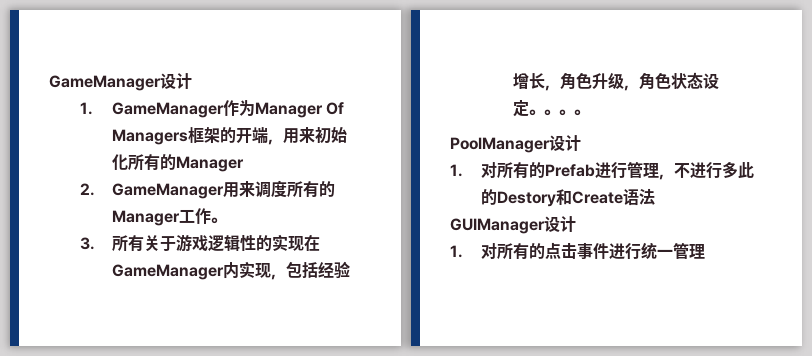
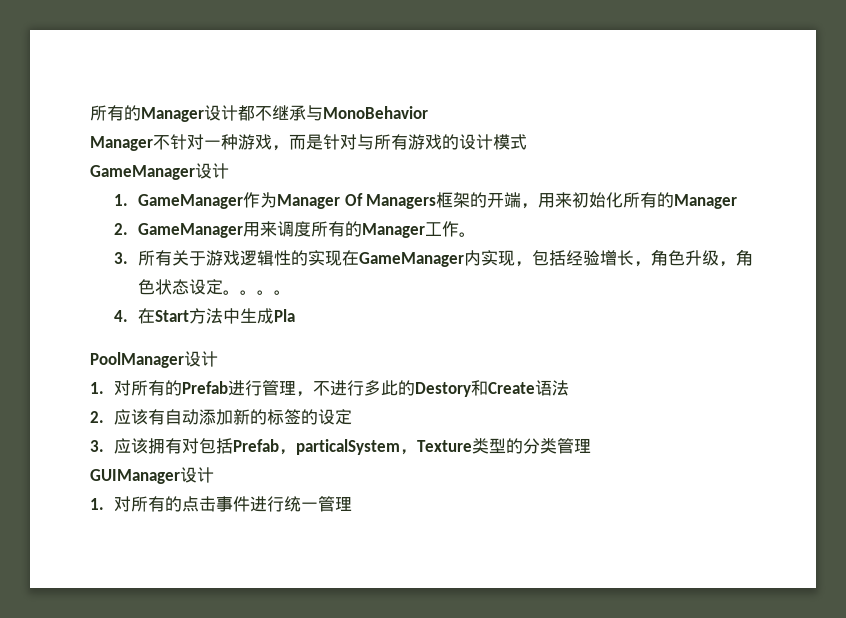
+ 所有的Manager设计都不继承与MonoBehavior
+ Manager不针对一种游戏，而是针对与所有游戏的设计模式
+ 4.在Start方法中生成Pla
+ 2.应该有自动添加新的标签的设定
+ 3.应该拥有对包括Prefab，particalSystem，Texture类型的分类管理

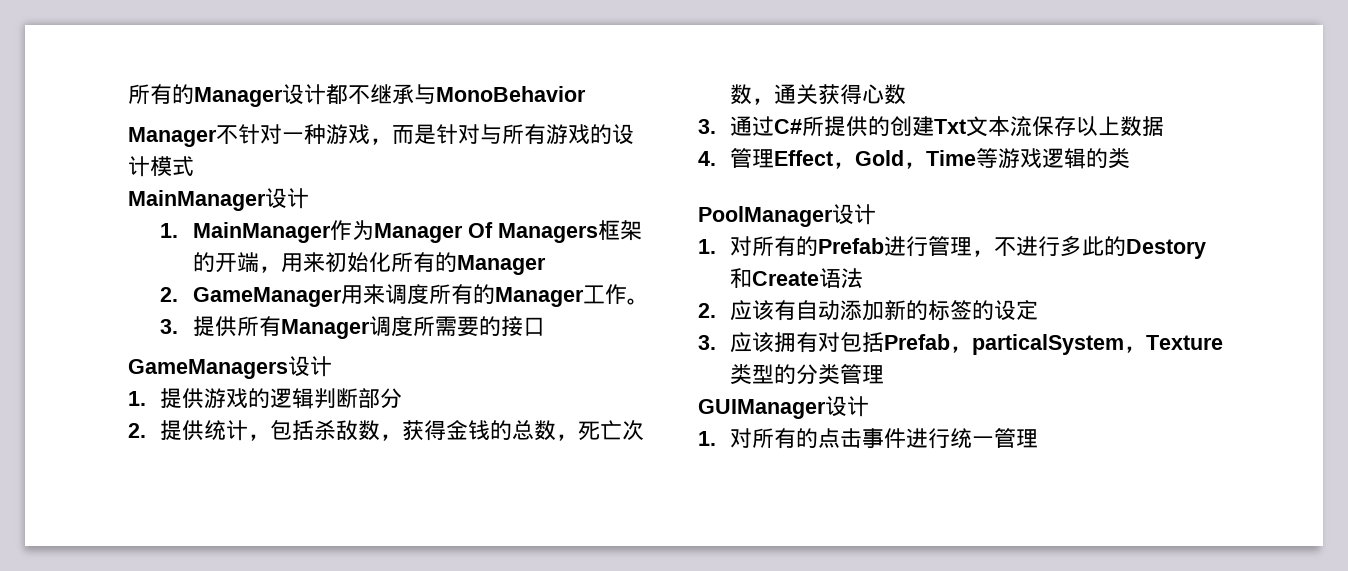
- GameManager设计
- 1. GameManager作为Manager Of Managers框架的开端，用来初始化所有的Manager
+ MainManager设计
+ 1. MainManager作为Manager Of Managers框架的开端，用来初始化所有的Manager
- 3.所有关于游戏逻辑性的实现在GameManager内实现，包括经验增长，角色升级，角色状态设定。。。。
- 4.在Start方法中生成Pla
+ 3.提供所有Manager调度所需要的接口
+ GameManagers设计
+ 1.提供游戏的逻辑判断部分
+ 2.提供统计，包括杀敌数，获得金钱的总数，死亡次数，通关获得心数
+ 3.通过C#所提供的创建Txt文本流保存以上数据
+ 4.管理Effect，Gold，Time等游戏逻辑的类

